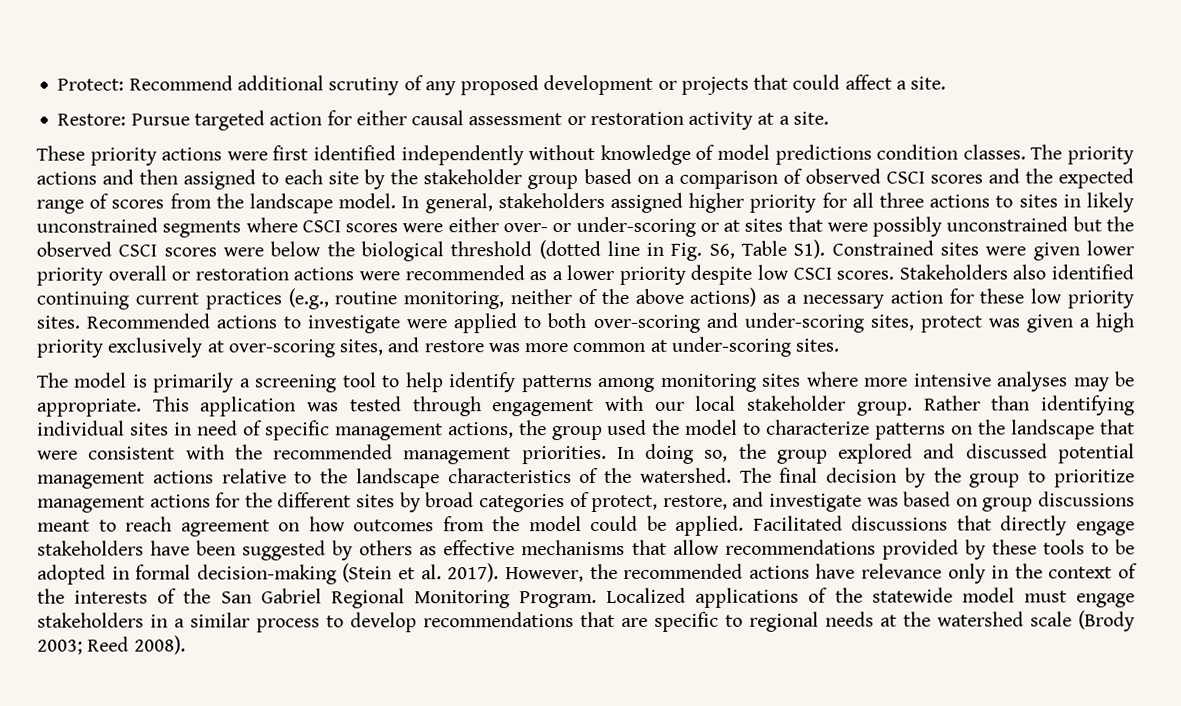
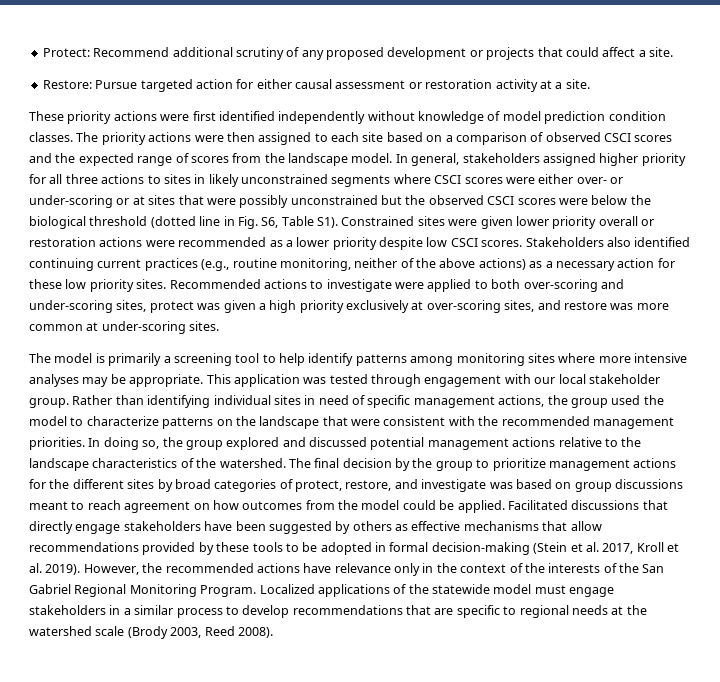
- These priority actions were first identified independently without knowledge of model predictions condition classes.
+ These priority actions were first identified independently without knowledge of model prediction condition classes.
- The priority actions and then assigned to each site by the stakeholder group based on a comparison of observed CSCI scores and the expected range of scores from the landscape model.
+ The priority actions were then assigned to each site based on a comparison of observed CSCI scores and the expected range of scores from the landscape model.
- Facilitated discussions that directly engage stakeholders have been suggested by others as effective mechanisms that allow recommendations provided by these tools to be adopted in formal decision-making (Stein et al. 2017).
+ Facilitated discussions that directly engage stakeholders have been suggested by others as effective mechanisms that allow recommendations provided by these tools to be adopted in formal decision-making (Stein et al. 2017, Kroll et al. 2019).
- Localized applications of the statewide model must engage stakeholders in a similar process to develop recommendations that are specific to regional needs at the watershed scale (Brody 2003; Reed 2008).
+ Localized applications of the statewide model must engage stakeholders in a similar process to develop recommendations that are specific to regional needs at the watershed scale (Brody 2003, Reed 2008).

